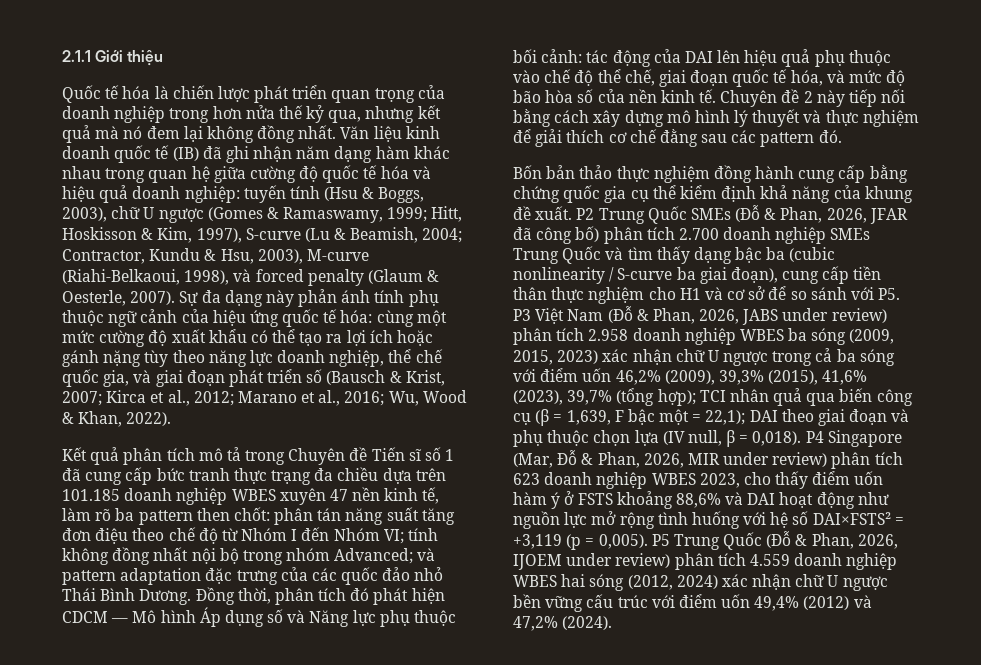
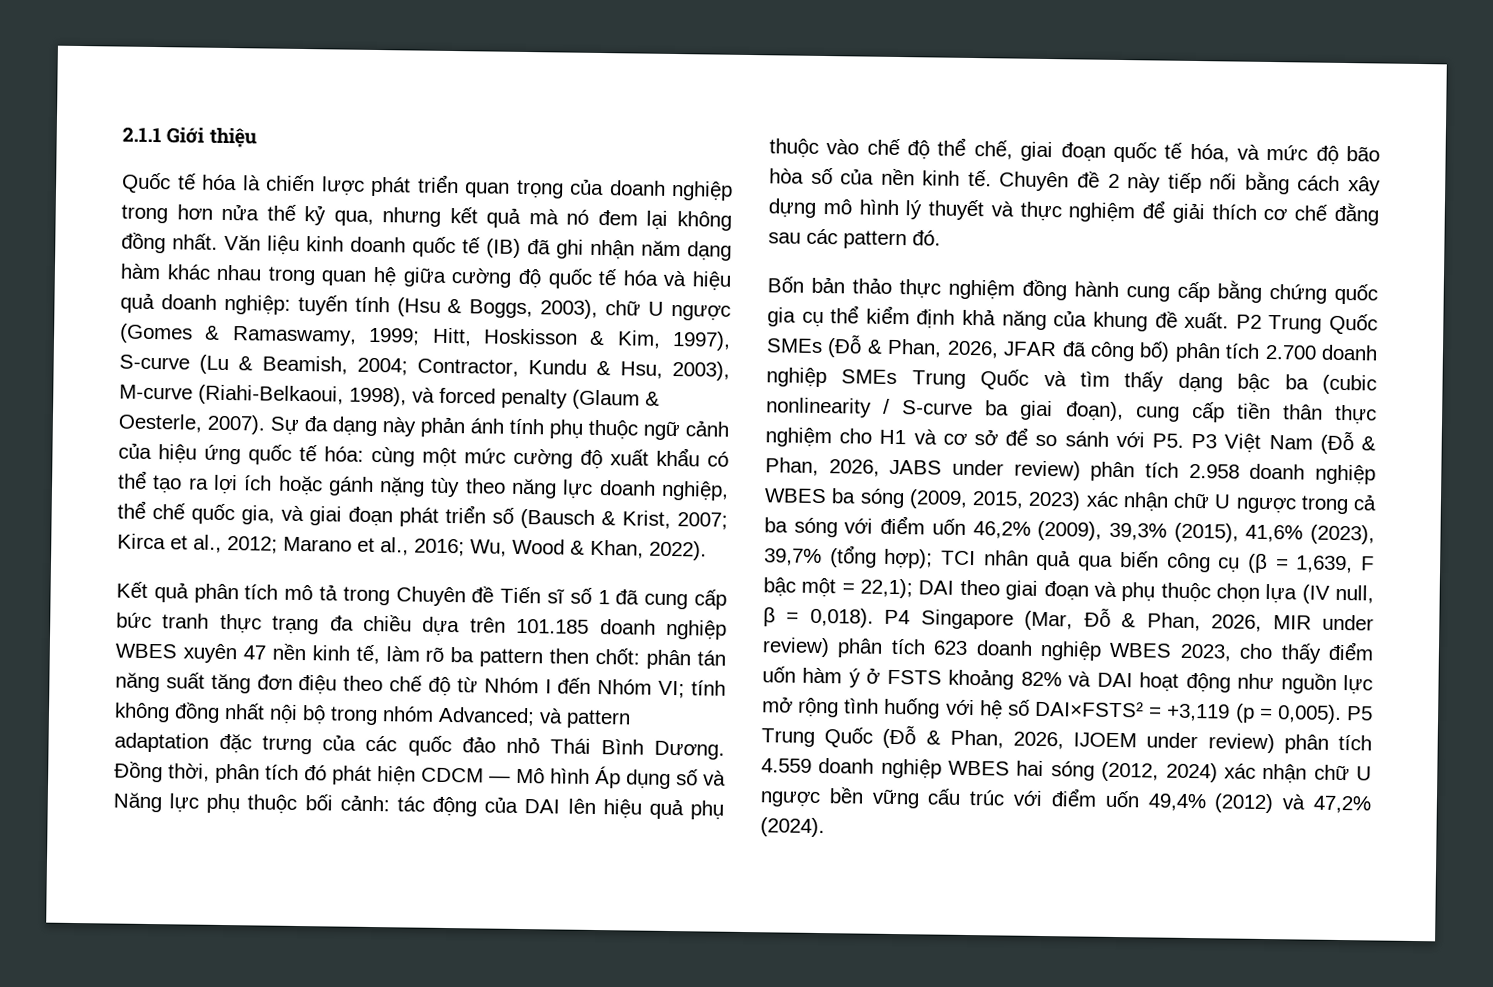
- P4 Singapore (Mar, Đỗ & Phan, 2026, MIR under review) phân tích 623 doanh nghiệp WBES 2023, cho thấy điểm uốn hàm ý ở FSTS khoảng 88,6% và DAI hoạt động như nguồn lực mở rộng tình huống với hệ số DAI×FSTS² = +3,119 (p = 0,005).
+ P4 Singapore (Mar, Đỗ & Phan, 2026, MIR under review) phân tích 623 doanh nghiệp WBES 2023, cho thấy điểm uốn hàm ý ở FSTS khoảng 82% và DAI hoạt động như nguồn lực mở rộng tình huống với hệ số DAI×FSTS² = +3,119 (p = 0,005).

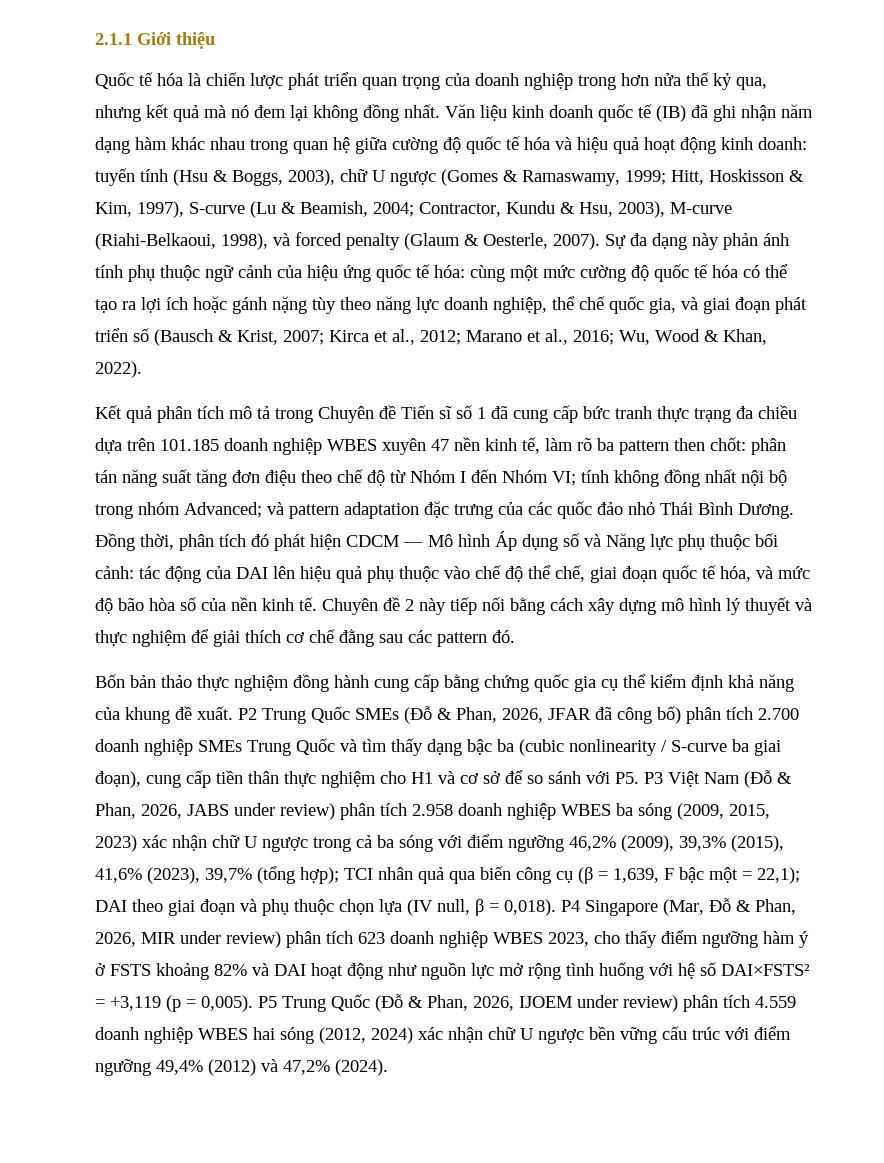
- Văn liệu kinh doanh quốc tế (IB) đã ghi nhận năm dạng hàm khác nhau trong quan hệ giữa cường độ quốc tế hóa và hiệu quả doanh nghiệp:
+ Văn liệu kinh doanh quốc tế (IB) đã ghi nhận năm dạng hàm khác nhau trong quan hệ giữa cường độ quốc tế hóa và hiệu quả hoạt động kinh doanh:
- cùng một mức cường độ xuất khẩu có thể tạo ra lợi ích hoặc gánh nặng tùy theo năng lực doanh nghiệp, thể chế quốc gia, và giai đoạn phát triển số (Bausch & Krist, 2007;
+ cùng một mức cường độ quốc tế hóa có thể tạo ra lợi ích hoặc gánh nặng tùy theo năng lực doanh nghiệp, thể chế quốc gia, và giai đoạn phát triển số (Bausch & Krist, 2007;
- P2 Trung Quốc SMEs (Đỗ & Phan, 2026, JFAR đã công bố) phân tích 2.700 doanh nghiệp SMEs Trung Quốc và tìm thấy dạng bậc ba (cubic nonlinearity / S-curve ba giai đoạn), cung cấp tiền thân thực nghiệm cho H1 và cơ sở để so sánh với P5. P3 Việt Nam (Đỗ & Phan, 2026, JABS under review) phân tích 2.958 doanh nghiệp WBES ba sóng (2009, 2015, 2023) xác nhận chữ U ngược trong cả ba sóng với điểm uốn 46,2% (2009), 39,3% (2015), 41,6% (2023), 39,7% (tổng hợp);
+ P2 Trung Quốc SMEs (Đỗ & Phan, 2026, JFAR đã công bố) phân tích 2.700 doanh nghiệp SMEs Trung Quốc và tìm thấy dạng bậc ba (cubic nonlinearity / S-curve ba giai đoạn), cung cấp tiền thân thực nghiệm cho H1 và cơ sở để so sánh với P5. P3 Việt Nam (Đỗ & Phan, 2026, JABS under review) phân tích 2.958 doanh nghiệp WBES ba sóng (2009, 2015, 2023) xác nhận chữ U ngược trong cả ba sóng với điểm ngưỡng 46,2% (2009), 39,3% (2015), 41,6% (2023), 39,7% (tổng hợp);
- P4 Singapore (Mar, Đỗ & Phan, 2026, MIR under review) phân tích 623 doanh nghiệp WBES 2023, cho thấy điểm uốn hàm ý ở FSTS khoảng 82% và DAI hoạt động như nguồn lực mở rộng tình huống với hệ số DAI×FSTS² = +3,119 (p = 0,005).
+ P4 Singapore (Mar, Đỗ & Phan, 2026, MIR under review) phân tích 623 doanh nghiệp WBES 2023, cho thấy điểm ngưỡng hàm ý ở FSTS khoảng 82% và DAI hoạt động như nguồn lực mở rộng tình huống với hệ số DAI×FSTS² = +3,119 (p = 0,005).
- P5 Trung Quốc (Đỗ & Phan, 2026, IJOEM under review) phân tích 4.559 doanh nghiệp WBES hai sóng (2012, 2024) xác nhận chữ U ngược bền vững cấu trúc với điểm uốn 49,4% (2012) và 47,2% (2024).
+ P5 Trung Quốc (Đỗ & Phan, 2026, IJOEM under review) phân tích 4.559 doanh nghiệp WBES hai sóng (2012, 2024) xác nhận chữ U ngược bền vững cấu trúc với điểm ngưỡng 49,4% (2012) và 47,2% (2024).

